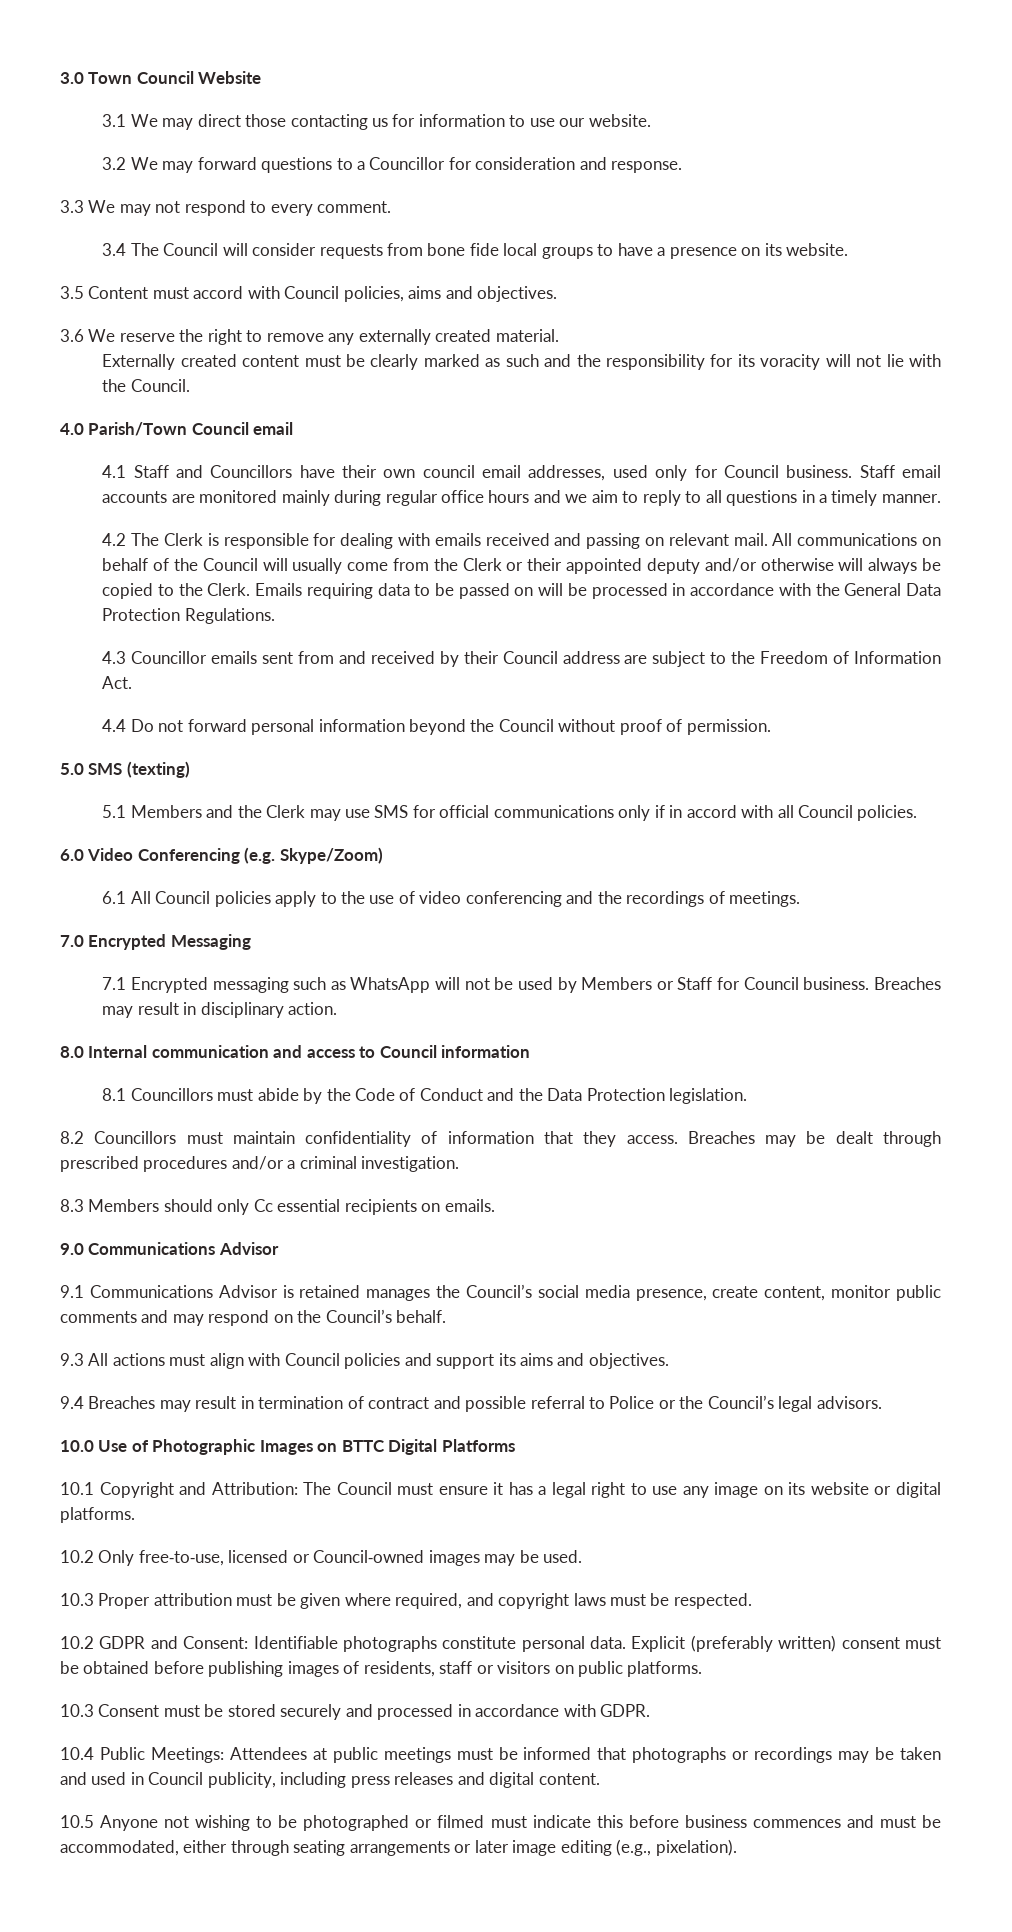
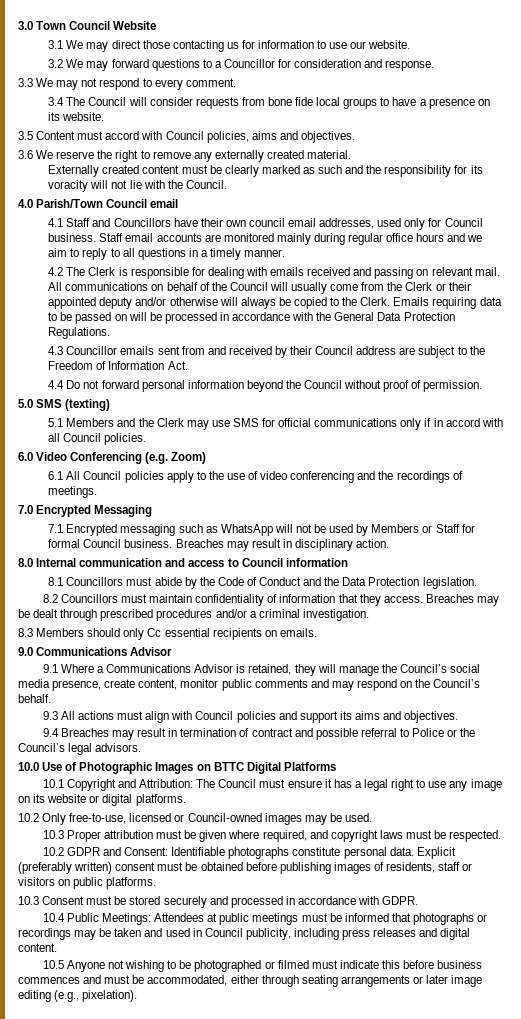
- 6.0 Video Conferencing (e.g. Skype/Zoom)
+ 6.0 Video Conferencing (e.g. Zoom)
- 7.1 Encrypted messaging such as WhatsApp will not be used by Members or Staff for Council business.
+ 7.1 Encrypted messaging such as WhatsApp will not be used by Members or Staff for formal Council business.
- 9.1 Communications Advisor is retained manages the Council’s social media presence, create content, monitor public comments and may respond on the Council’s behalf.
+ 9.1 Where a Communications Advisor is retained, they will manage the Council’s social media presence, create content, monitor public comments and may respond on the Council’s behalf.

